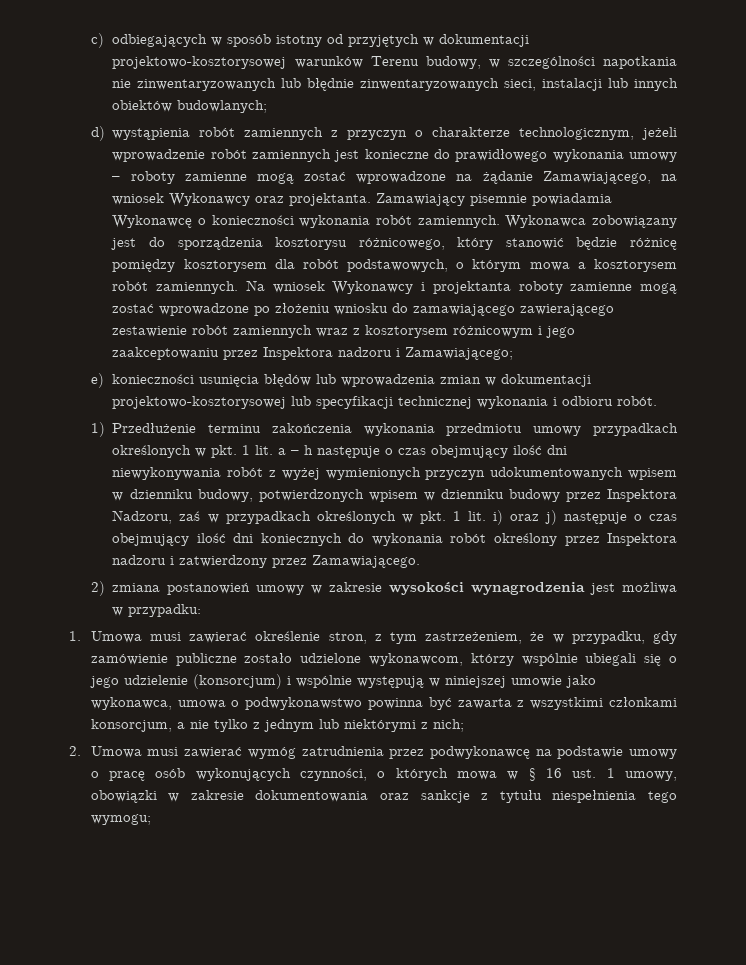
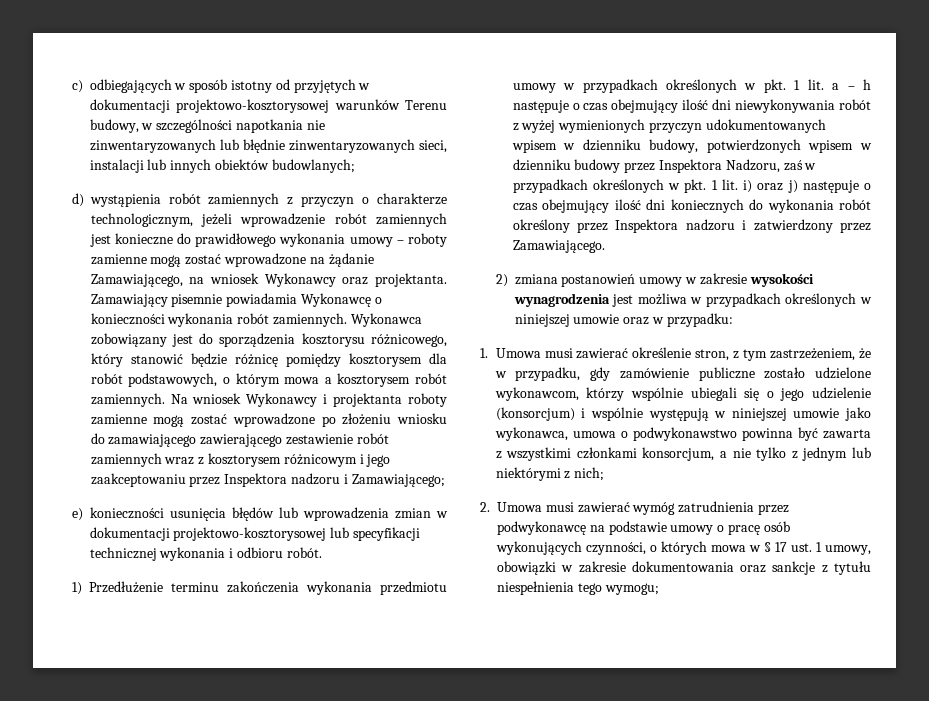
- 1) Przedłużenie terminu zakończenia wykonania przedmiotu umowy przypadkach określonych w pkt. 1 lit. a – h następuje o czas obejmujący ilość dni niewykonywania robót z wyżej wymienionych przyczyn udokumentowanych wpisem w dzienniku budowy, potwierdzonych wpisem w dzienniku budowy przez Inspektora Nadzoru, zaś w przypadkach określonych w pkt. 1 lit. i) oraz j) następuje o czas obejmujący ilość dni koniecznych do wykonania robót określony przez Inspektora nadzoru i zatwierdzony przez Zamawiającego.
+ 1) Przedłużenie terminu zakończenia wykonania przedmiotu umowy w przypadkach określonych w pkt. 1 lit. a – h następuje o czas obejmujący ilość dni niewykonywania robót z wyżej wymienionych przyczyn udokumentowanych wpisem w dzienniku budowy, potwierdzonych wpisem w dzienniku budowy przez Inspektora Nadzoru, zaś w przypadkach określonych w pkt. 1 lit. i) oraz j) następuje o czas obejmujący ilość dni koniecznych do wykonania robót określony przez Inspektora nadzoru i zatwierdzony przez Zamawiającego.
- 2) zmiana postanowień umowy w zakresie wysokości wynagrodzenia jest możliwa w przypadku:
+ 2) zmiana postanowień umowy w zakresie wysokości wynagrodzenia jest możliwa w przypadkach określonych w niniejszej umowie oraz w przypadku:
- 2. Umowa musi zawierać wymóg zatrudnienia przez podwykonawcę na podstawie umowy o pracę osób wykonujących czynności, o których mowa w § 16 ust. 1 umowy, obowiązki w zakresie dokumentowania oraz sankcje z tytułu niespełnienia tego wymogu;
+ 2. Umowa musi zawierać wymóg zatrudnienia przez podwykonawcę na podstawie umowy o pracę osób wykonujących czynności, o których mowa w § 17 ust. 1 umowy, obowiązki w zakresie dokumentowania oraz sankcje z tytułu niespełnienia tego wymogu;

